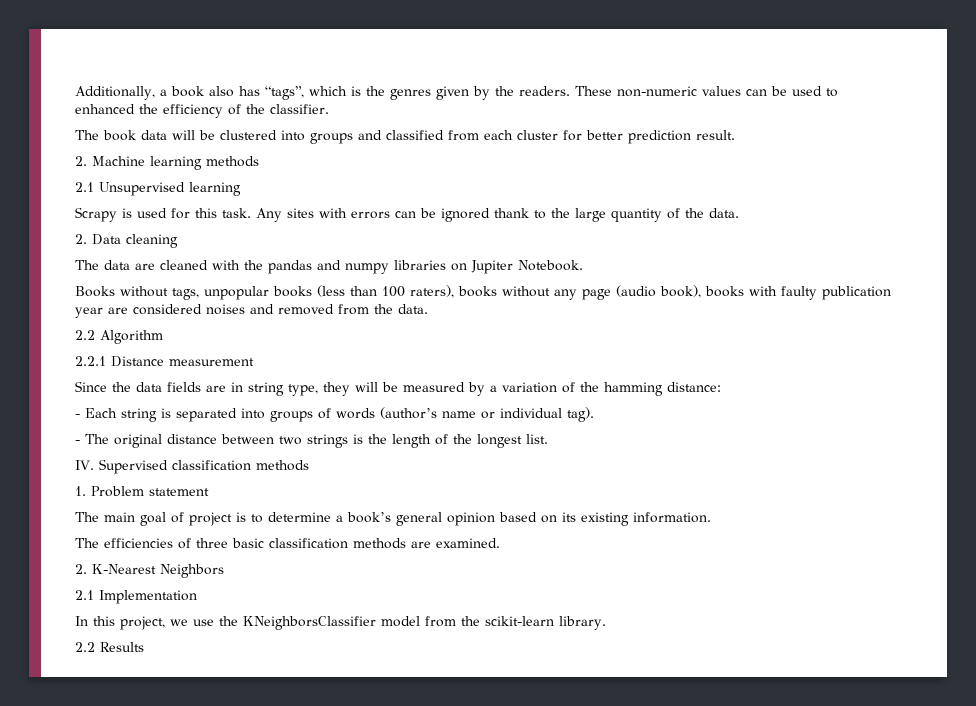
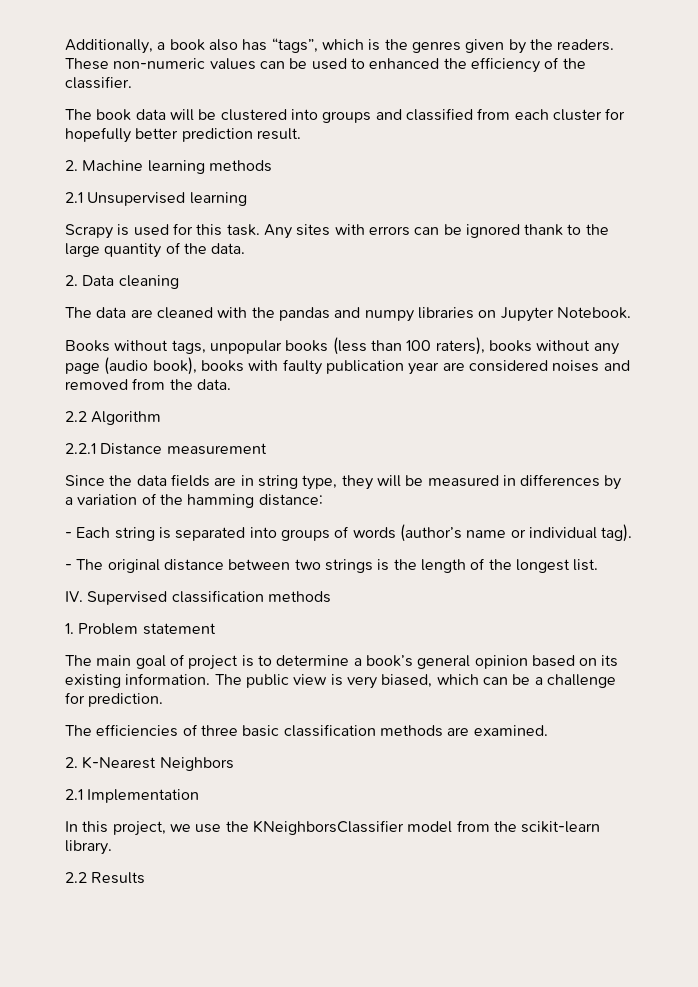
- The book data will be clustered into groups and classified from each cluster for better prediction result.
+ The book data will be clustered into groups and classified from each cluster for hopefully better prediction result.
- The data are cleaned with the pandas and numpy libraries on Jupiter Notebook.
+ The data are cleaned with the pandas and numpy libraries on Jupyter Notebook.
- Since the data fields are in string type, they will be measured by a variation of the hamming distance:
+ Since the data fields are in string type, they will be measured in differences by a variation of the hamming distance:
+ The public view is very biased, which can be a challenge for prediction.

